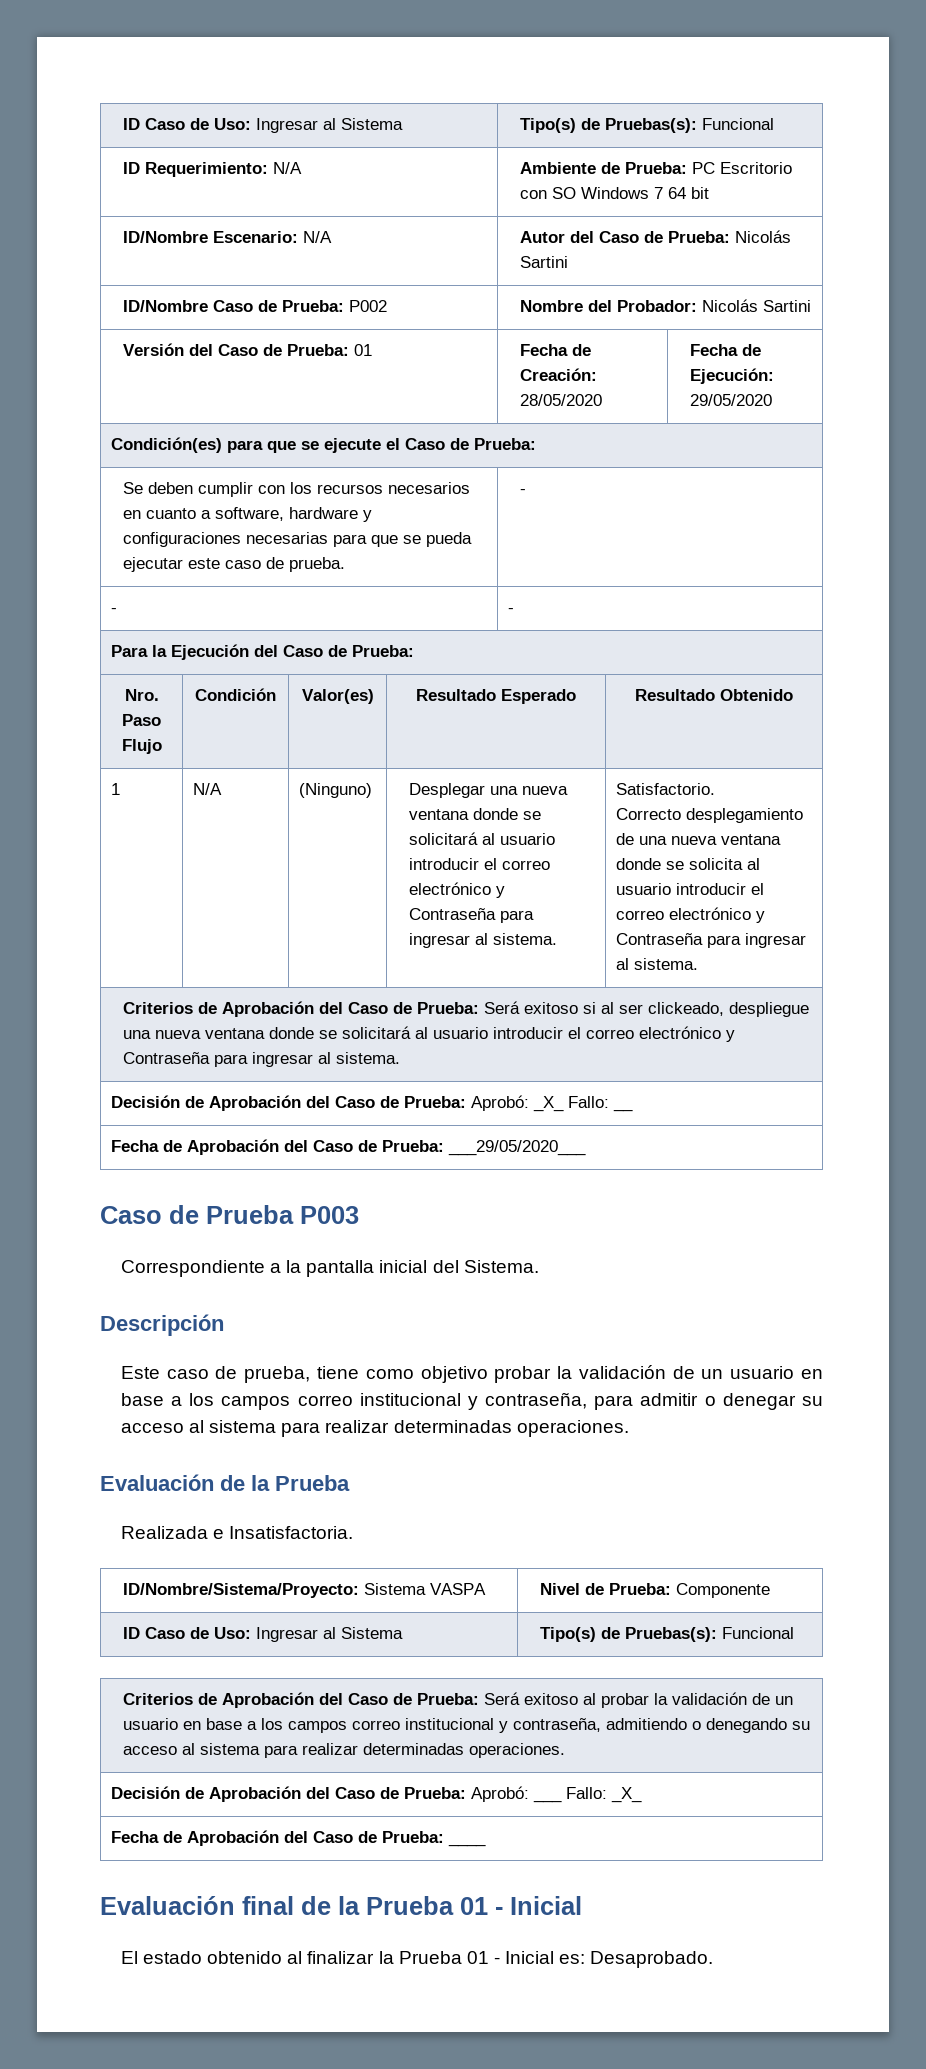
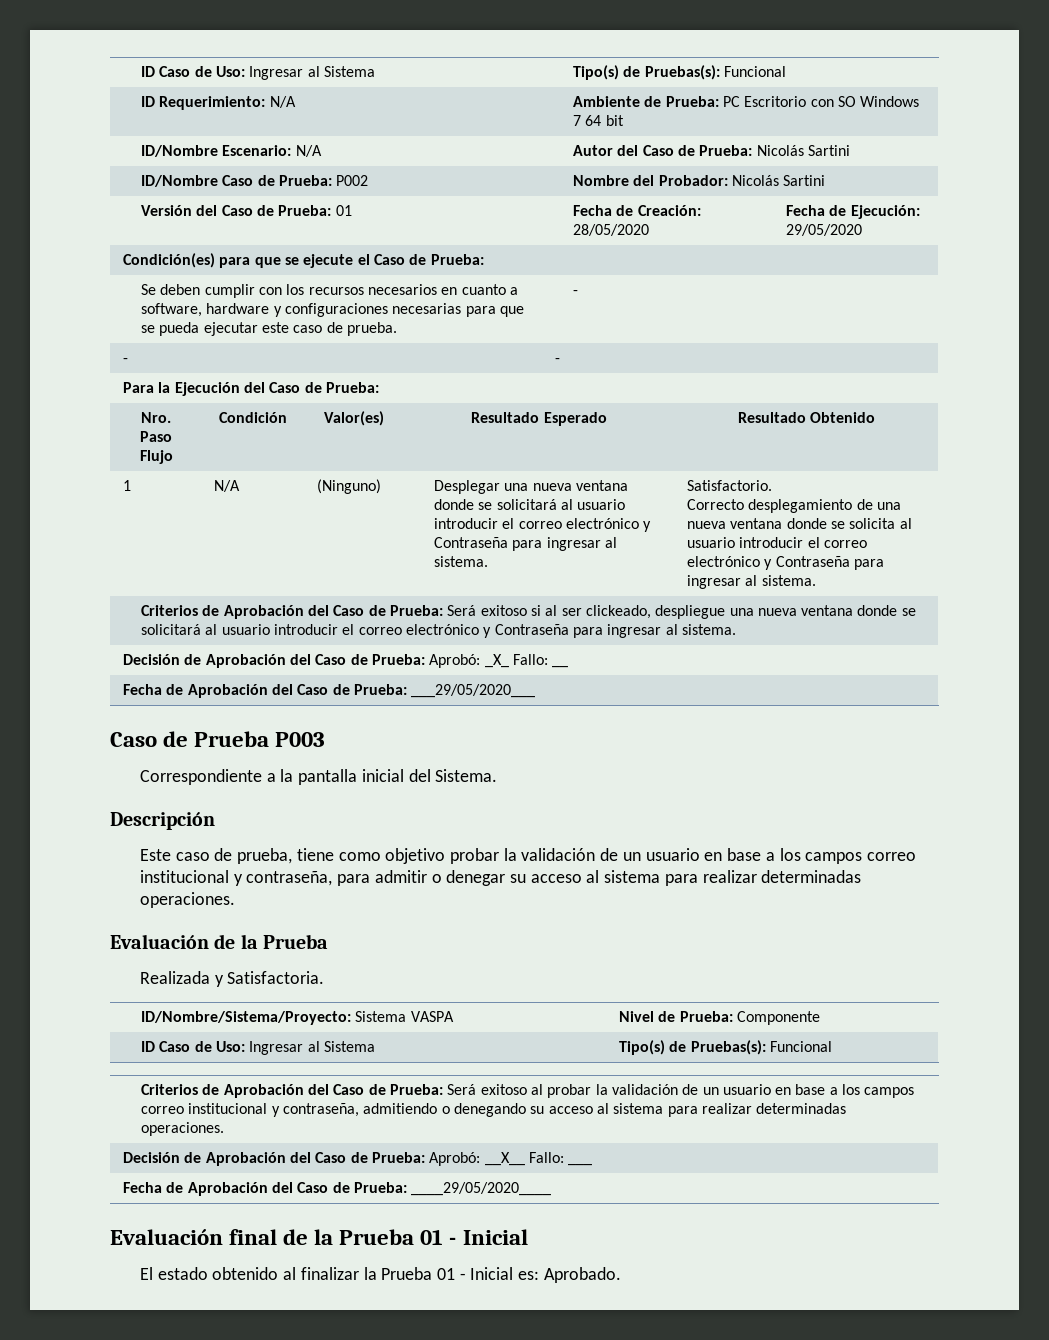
- Realizada e Insatisfactoria.
+ Realizada y Satisfactoria.
- Decisión de Aprobación del Caso de Prueba: Aprobó: ___ Fallo: _X_
- Fecha de Aprobación del Caso de Prueba: ____
+ Decisión de Aprobación del Caso de Prueba: Aprobó: __X__ Fallo: ___
+ Fecha de Aprobación del Caso de Prueba: ____29/05/2020____
- El estado obtenido al finalizar la Prueba 01 - Inicial es: Desaprobado.
+ El estado obtenido al finalizar la Prueba 01 - Inicial es: Aprobado.

